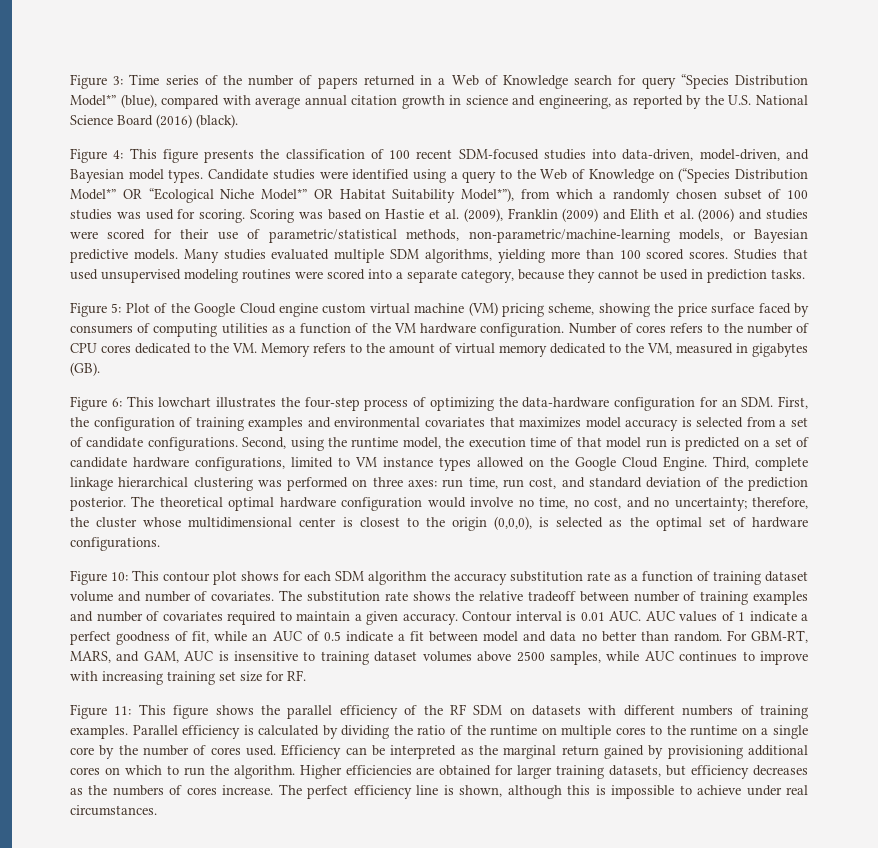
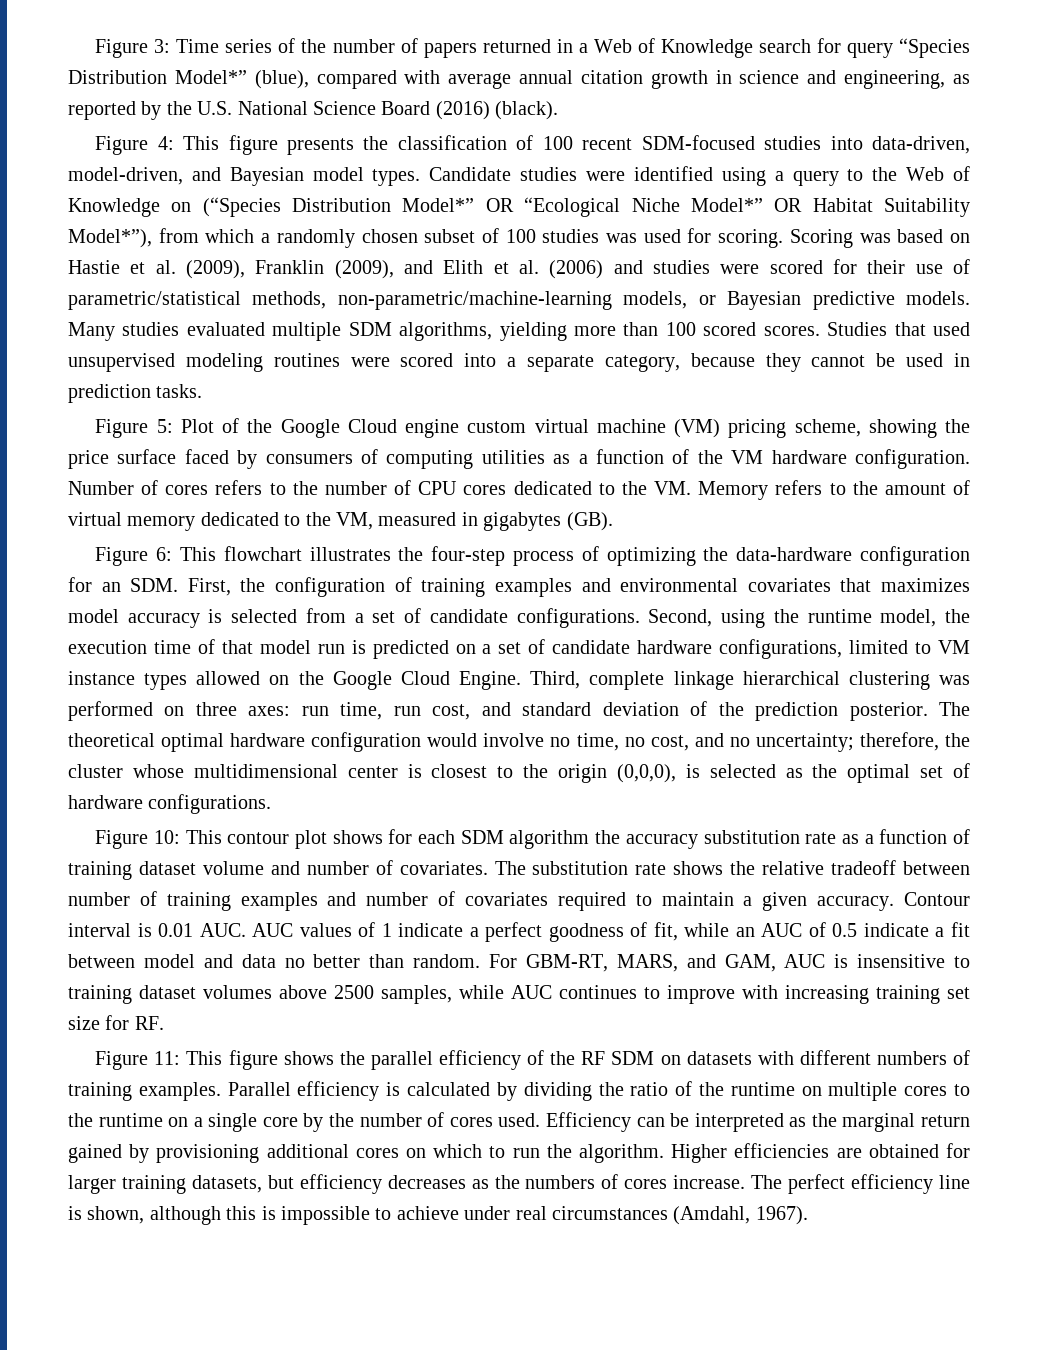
- Scoring was based on Hastie et al. (2009), Franklin (2009) and Elith et al. (2006) and studies were scored for their use of parametric/statistical methods, non-parametric/machine-learning models, or Bayesian predictive models.
+ Scoring was based on Hastie et al. (2009), Franklin (2009), and Elith et al. (2006) and studies were scored for their use of parametric/statistical methods, non-parametric/machine-learning models, or Bayesian predictive models.
- Figure 6: This lowchart illustrates the four-step process of optimizing the data-hardware configuration for an SDM. First, the configuration of training examples and environmental covariates that maximizes model accuracy is selected from a set of candidate configurations.
+ Figure 6: This flowchart illustrates the four-step process of optimizing the data-hardware configuration for an SDM. First, the configuration of training examples and environmental covariates that maximizes model accuracy is selected from a set of candidate configurations.
- The perfect efficiency line is shown, although this is impossible to achieve under real circumstances.
+ The perfect efficiency line is shown, although this is impossible to achieve under real circumstances (Amdahl, 1967).

